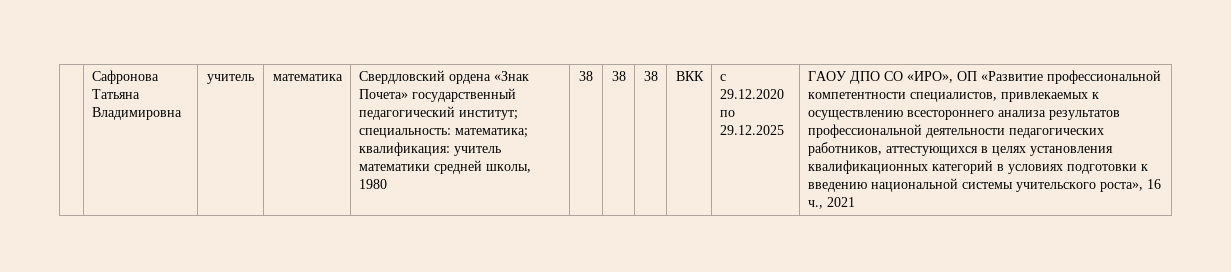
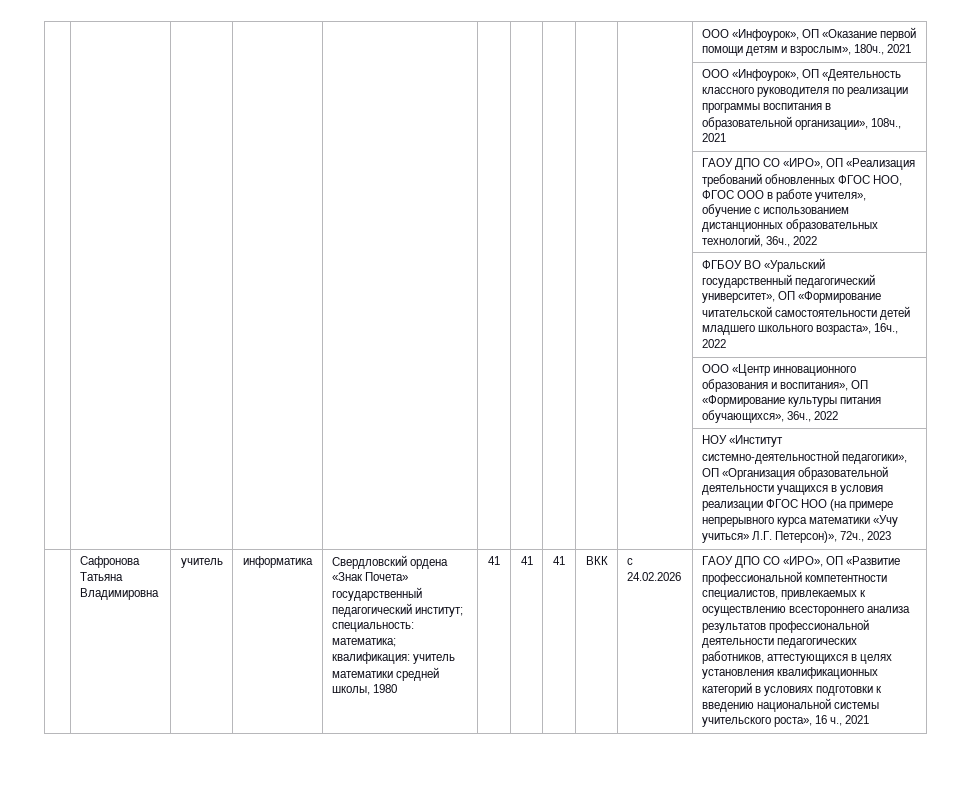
+ ООО «Инфоурок», ОП «Оказание первой помощи детям и взрослым», 180ч., 2021
+ | | | | | | | | | | ООО «Инфоурок», ОП «Деятельность классного руководителя по реализации программы воспитания в образовательной организации», 108ч., 2021
+ | | | | | | | | | | ГАОУ ДПО СО «ИРО», ОП «Реализация требований обновленных ФГОС НОО, ФГОС ООО в работе учителя», обучение с использованием дистанционных образовательных технологий, 36ч., 2022
+ | | | | | | | | | | ФГБОУ ВО «Уральский государственный педагогический университет», ОП «Формирование читательской самостоятельности детей младшего школьного возраста», 16ч., 2022
+ | | | | | | | | | | ООО «Центр инновационного образования и воспитания», ОП «Формирование культуры питания обучающихся», 36ч., 2022
+ | | | | | | | | | | НОУ «Институт системно-деятельностной педагогики», ОП «Организация образовательной деятельности учащихся в условия реализации ФГОС НОО (на примере непрерывного курса математики «Учу учиться» Л.Г. Петерсон)», 72ч., 2023
- математика
+ информатика
- 38 | 38 | 38
+ 41 | 41 | 41
- с 29.12.2020 по 29.12.2025
+ с 24.02.2026

